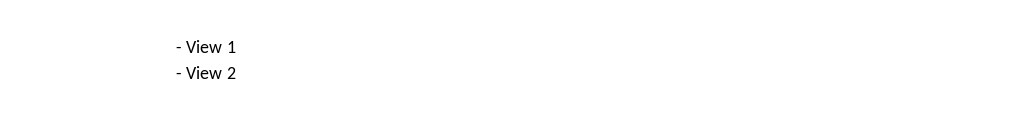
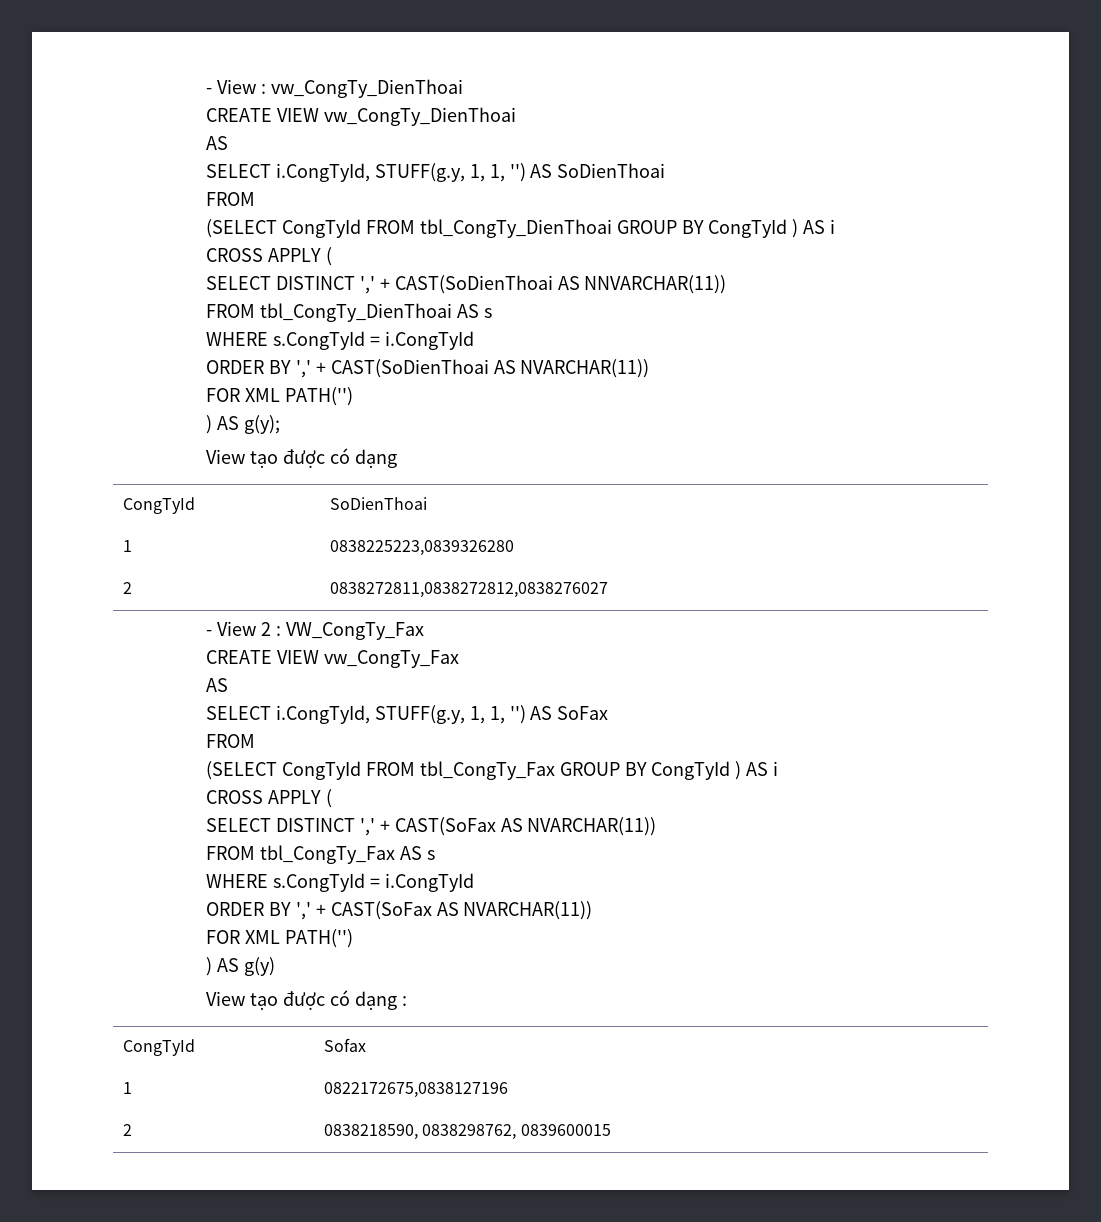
- - View 1
- - View 2
+ - View : vw_CongTy_DienThoai
+ CREATE VIEW vw_CongTy_DienThoai
+ AS
+ SELECT i.CongTyId, STUFF(g.y, 1, 1, '') AS SoDienThoai
+ FROM
+ (SELECT CongTyId FROM tbl_CongTy_DienThoai GROUP BY CongTyId ) AS i
+ CROSS APPLY (
+ SELECT DISTINCT ',' + CAST(SoDienThoai AS NNVARCHAR(11))
+ FROM tbl_CongTy_DienThoai AS s
+ WHERE s.CongTyId = i.CongTyId
+ ORDER BY ',' + CAST(SoDienThoai AS NVARCHAR(11))
+ FOR XML PATH('')
+ ) AS g(y);
+ View tạo được có dạng
+ CongTyId | SoDienThoai
+ 1 | 0838225223,0839326280
+ 2 | 0838272811,0838272812,0838276027
+ - View 2 : VW_CongTy_Fax
+ CREATE VIEW vw_CongTy_Fax
+ AS
+ SELECT i.CongTyId, STUFF(g.y, 1, 1, '') AS SoFax
+ FROM
+ (SELECT CongTyId FROM tbl_CongTy_Fax GROUP BY CongTyId ) AS i
+ CROSS APPLY (
+ SELECT DISTINCT ',' + CAST(SoFax AS NVARCHAR(11))
+ FROM tbl_CongTy_Fax AS s
+ WHERE s.CongTyId = i.CongTyId
+ ORDER BY ',' + CAST(SoFax AS NVARCHAR(11))
+ FOR XML PATH('')
+ ) AS g(y)
+ View tạo được có dạng :
+ CongTyId | Sofax
+ 1 | 0822172675,0838127196
+ 2 | 0838218590, 0838298762, 0839600015

